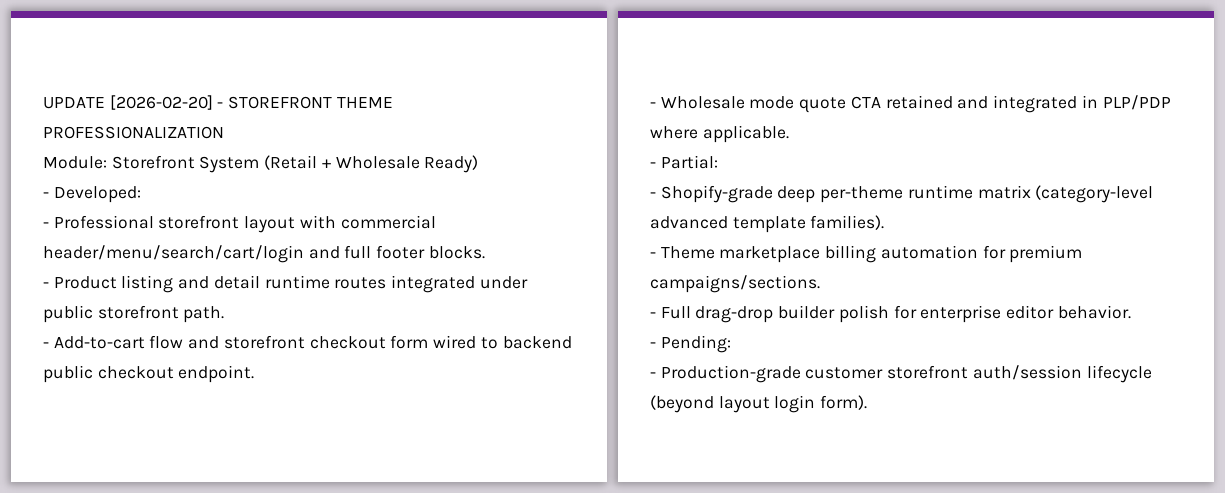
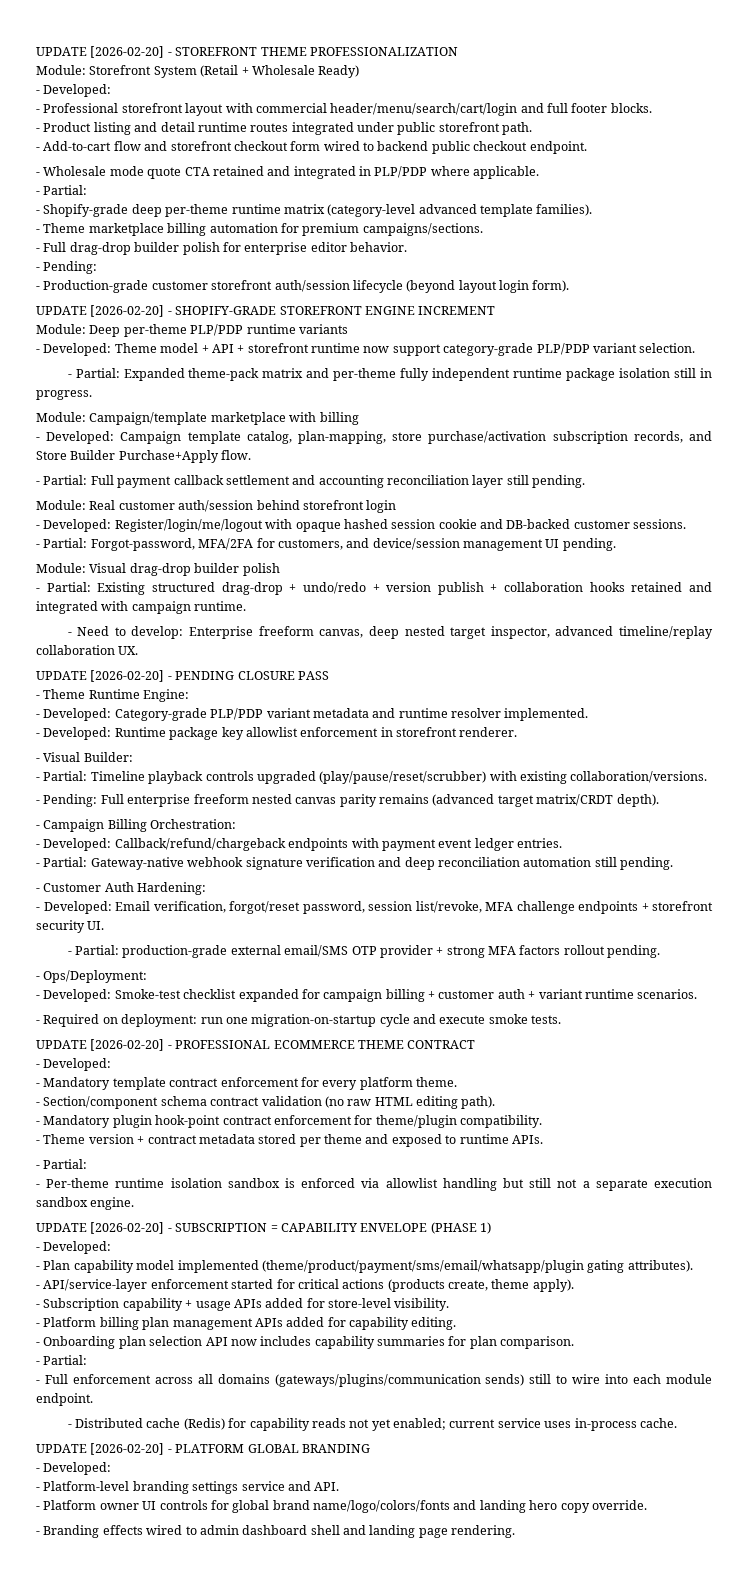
+ UPDATE [2026-02-20] - SHOPIFY-GRADE STOREFRONT ENGINE INCREMENT
+ Module: Deep per-theme PLP/PDP runtime variants
+ - Developed: Theme model + API + storefront runtime now support category-grade PLP/PDP variant selection.
+ - Partial: Expanded theme-pack matrix and per-theme fully independent runtime package isolation still in progress.
+ Module: Campaign/template marketplace with billing
+ - Developed: Campaign template catalog, plan-mapping, store purchase/activation subscription records, and Store Builder Purchase+Apply flow.
+ - Partial: Full payment callback settlement and accounting reconciliation layer still pending.
+ Module: Real customer auth/session behind storefront login
+ - Developed: Register/login/me/logout with opaque hashed session cookie and DB-backed customer sessions.
+ - Partial: Forgot-password, MFA/2FA for customers, and device/session management UI pending.
+ Module: Visual drag-drop builder polish
+ - Partial: Existing structured drag-drop + undo/redo + version publish + collaboration hooks retained and integrated with campaign runtime.
+ - Need to develop: Enterprise freeform canvas, deep nested target inspector, advanced timeline/replay collaboration UX.
+ UPDATE [2026-02-20] - PENDING CLOSURE PASS
+ - Theme Runtime Engine:
+ - Developed: Category-grade PLP/PDP variant metadata and runtime resolver implemented.
+ - Developed: Runtime package key allowlist enforcement in storefront renderer.
+ - Visual Builder:
+ - Partial: Timeline playback controls upgraded (play/pause/reset/scrubber) with existing collaboration/versions.
+ - Pending: Full enterprise freeform nested canvas parity remains (advanced target matrix/CRDT depth).
+ - Campaign Billing Orchestration:
+ - Developed: Callback/refund/chargeback endpoints with payment event ledger entries.
+ - Partial: Gateway-native webhook signature verification and deep reconciliation automation still pending.
+ - Customer Auth Hardening:
+ - Developed: Email verification, forgot/reset password, session list/revoke, MFA challenge endpoints + storefront security UI.
+ - Partial: production-grade external email/SMS OTP provider + strong MFA factors rollout pending.
+ - Ops/Deployment:
+ - Developed: Smoke-test checklist expanded for campaign billing + customer auth + variant runtime scenarios.
+ - Required on deployment: run one migration-on-startup cycle and execute smoke tests.
+ UPDATE [2026-02-20] - PROFESSIONAL ECOMMERCE THEME CONTRACT
+ - Developed:
+ - Mandatory template contract enforcement for every platform theme.
+ - Section/component schema contract validation (no raw HTML editing path).
+ - Mandatory plugin hook-point contract enforcement for theme/plugin compatibility.
+ - Theme version + contract metadata stored per theme and exposed to runtime APIs.
+ - Partial:
+ - Per-theme runtime isolation sandbox is enforced via allowlist handling but still not a separate execution sandbox engine.
+ UPDATE [2026-02-20] - SUBSCRIPTION = CAPABILITY ENVELOPE (PHASE 1)
+ - Developed:
+ - Plan capability model implemented (theme/product/payment/sms/email/whatsapp/plugin gating attributes).
+ - API/service-layer enforcement started for critical actions (products create, theme apply).
+ - Subscription capability + usage APIs added for store-level visibility.
+ - Platform billing plan management APIs added for capability editing.
+ - Onboarding plan selection API now includes capability summaries for plan comparison.
+ - Partial:
+ - Full enforcement across all domains (gateways/plugins/communication sends) still to wire into each module endpoint.
+ - Distributed cache (Redis) for capability reads not yet enabled; current service uses in-process cache.
+ UPDATE [2026-02-20] - PLATFORM GLOBAL BRANDING
+ - Developed:
+ - Platform-level branding settings service and API.
+ - Platform owner UI controls for global brand name/logo/colors/fonts and landing hero copy override.
+ - Branding effects wired to admin dashboard shell and landing page rendering.

